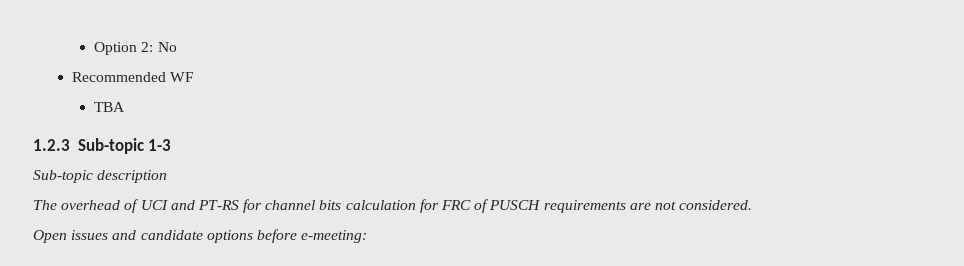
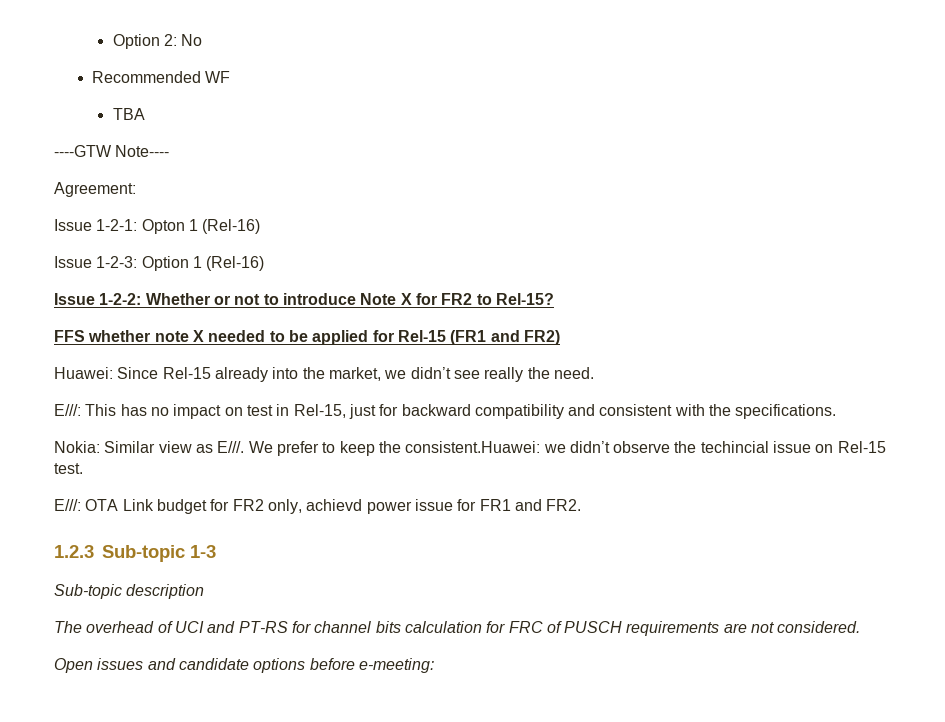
+ ----GTW Note----
+ Agreement:
+ Issue 1-2-1: Opton 1 (Rel-16)
+ Issue 1-2-3: Option 1 (Rel-16)
+ Issue 1-2-2: Whether or not to introduce Note X for FR2 to Rel-15?
+ FFS whether note X needed to be applied for Rel-15 (FR1 and FR2)
+ Huawei: Since Rel-15 already into the market, we didn’t see really the need.
+ E///: This has no impact on test in Rel-15, just for backward compatibility and consistent with the specifications.
+ Nokia: Similar view as E///. We prefer to keep the consistent.Huawei: we didn’t observe the techincial issue on Rel-15 test.
+ E///: OTA Link budget for FR2 only, achievd power issue for FR1 and FR2.

